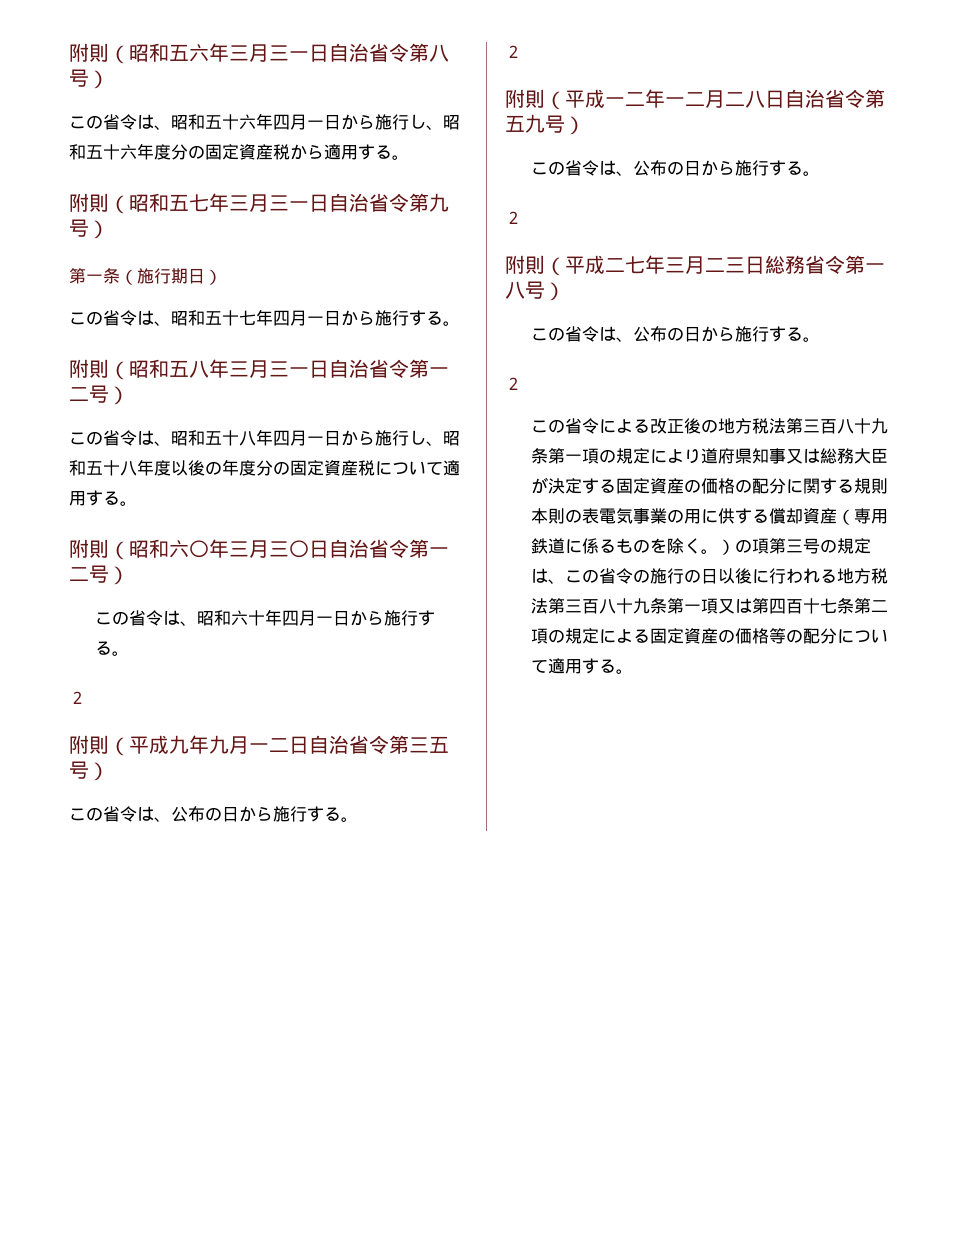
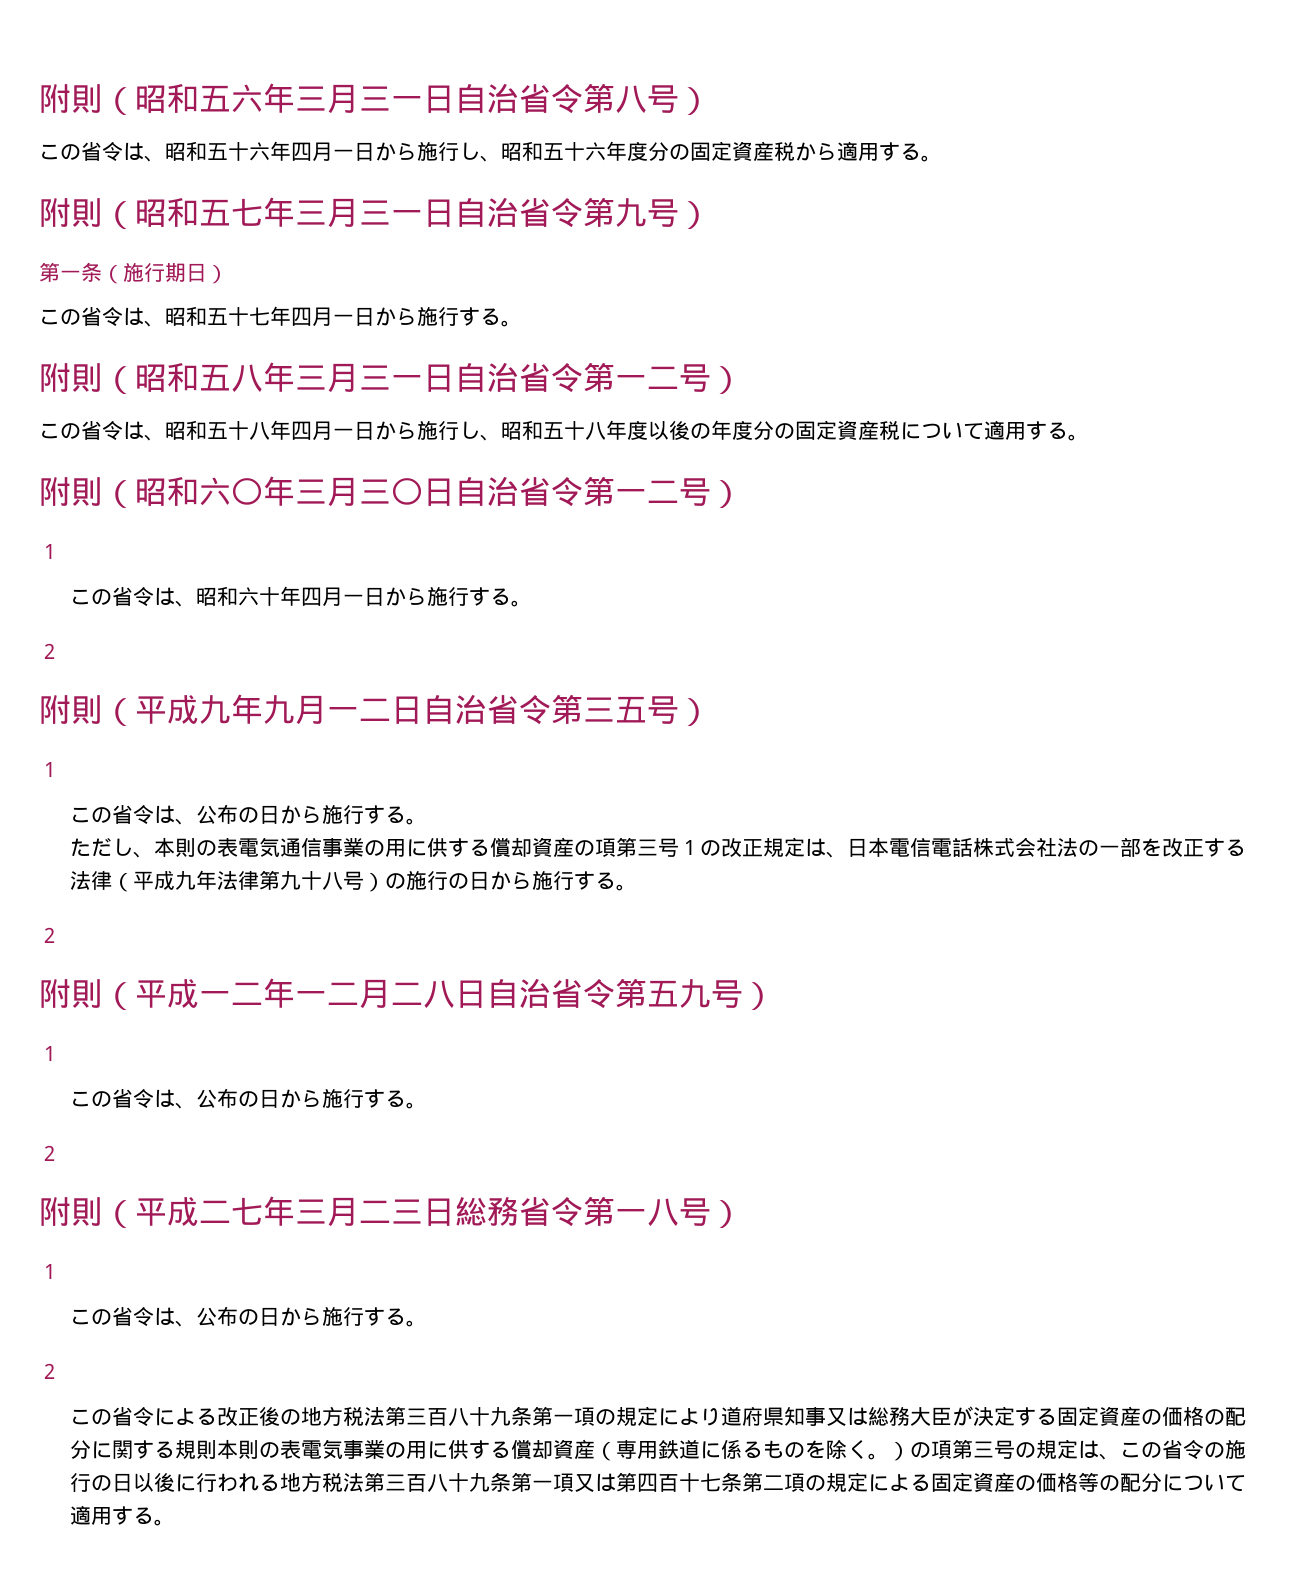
  附則（昭和六〇年三月三〇日自治省令第一二号）
+ １
  附則（平成九年九月一二日自治省令第三五号）
+ １
  この省令は、公布の日から施行する。
+ ただし、本則の表電気通信事業の用に供する償却資産の項第三号１の改正規定は、日本電信電話株式会社法の一部を改正する法律（平成九年法律第九十八号）の施行の日から施行する。
  附則（平成一二年一二月二八日自治省令第五九号）
+ １
  附則（平成二七年三月二三日総務省令第一八号）
+ １

